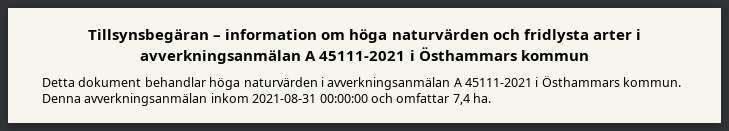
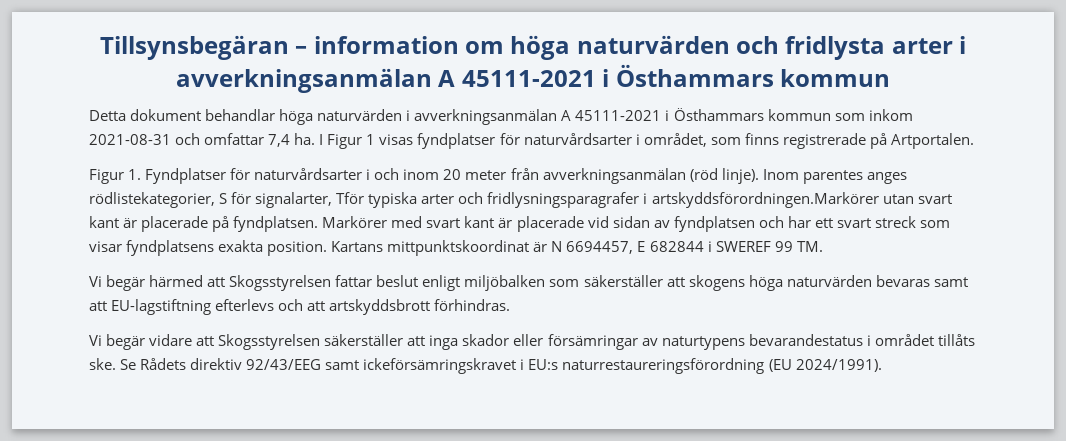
- Detta dokument behandlar höga naturvärden i avverkningsanmälan A 45111-2021 i Östhammars kommun. Denna avverkningsanmälan inkom 2021-08-31 00:00:00 och omfattar 7,4 ha.
+ Detta dokument behandlar höga naturvärden i avverkningsanmälan A 45111-2021 i Östhammars kommun som inkom 2021-08-31 och omfattar 7,4 ha.
+ I Figur 1 visas fyndplatser för naturvårdsarter i området, som finns registrerade på Artportalen.
+ Figur 1. Fyndplatser för naturvårdsarter i och inom 20 meter från avverkningsanmälan (röd linje). Inom parentes anges rödlistekategorier, S för signalarter, Tför typiska arter och fridlysningsparagrafer i artskyddsförordningen.Markörer utan svart kant är placerade på fyndplatsen. Markörer med svart kant är placerade vid sidan av fyndplatsen och har ett svart streck som visar fyndplatsens exakta position. Kartans mittpunktskoordinat är N 6694457, E 682844 i SWEREF 99 TM.
+ Vi begär härmed att Skogsstyrelsen fattar beslut enligt miljöbalken som säkerställer att skogens höga naturvärden bevaras samt att EU-lagstiftning efterlevs och att artskyddsbrott förhindras.
+ Vi begär vidare att Skogsstyrelsen säkerställer att inga skador eller försämringar av naturtypens bevarandestatus i området tillåts ske. Se Rådets direktiv 92/43/EEG samt ickeförsämringskravet i EU:s naturrestaureringsförordning (EU 2024/1991).

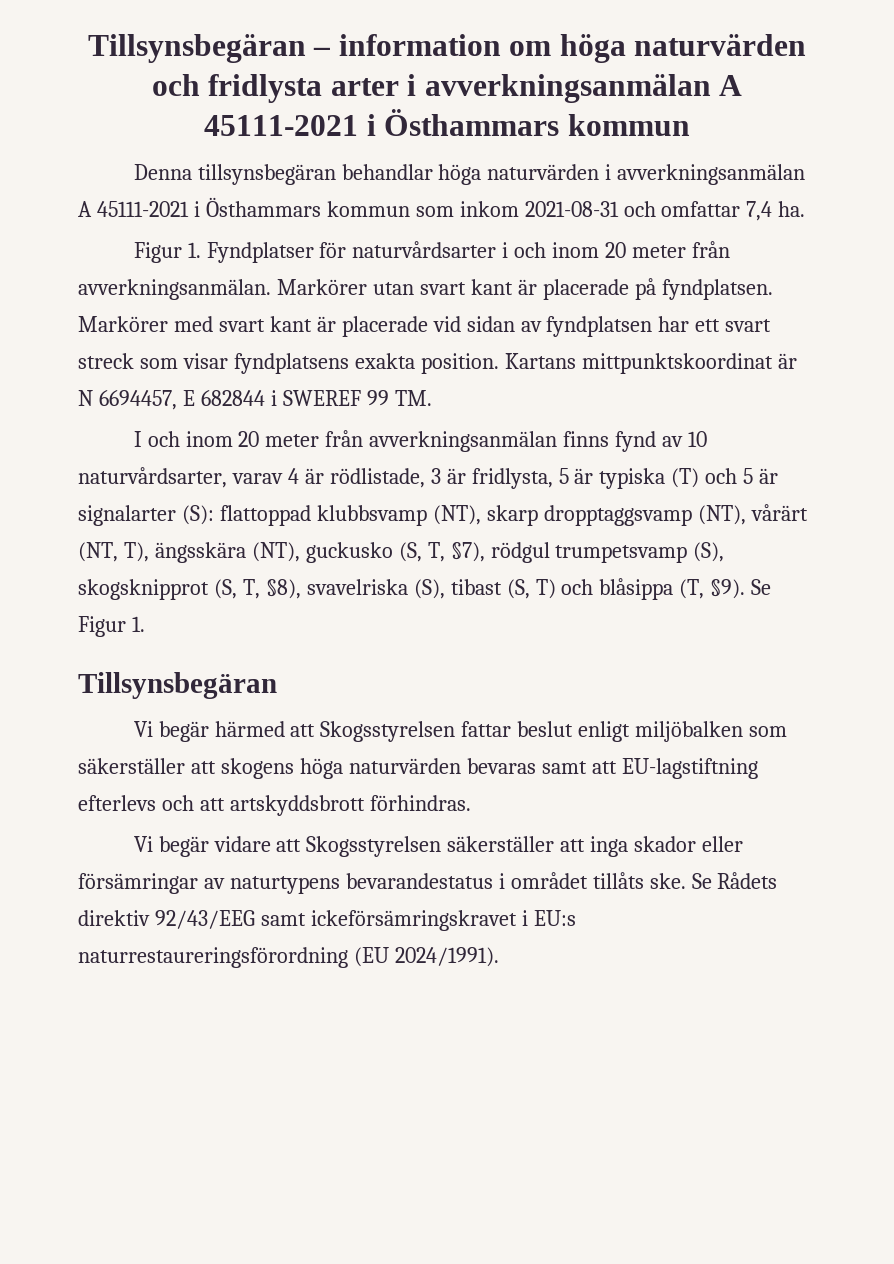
- Detta dokument behandlar höga naturvärden i avverkningsanmälan A 45111-2021 i Östhammars kommun som inkom 2021-08-31 och omfattar 7,4 ha. I Figur 1 visas fyndplatser för naturvårdsarter i området, som finns registrerade på Artportalen.
+ Denna tillsynsbegäran behandlar höga naturvärden i avverkningsanmälan A 45111-2021 i Östhammars kommun som inkom 2021-08-31 och omfattar 7,4 ha.
- Figur 1. Fyndplatser för naturvårdsarter i och inom 20 meter från avverkningsanmälan (röd linje). Inom parentes anges rödlistekategorier, S för signalarter, Tför typiska arter och fridlysningsparagrafer i artskyddsförordningen.Markörer utan svart kant är placerade på fyndplatsen.
+ Figur 1. Fyndplatser för naturvårdsarter i och inom 20 meter från avverkningsanmälan. Markörer utan svart kant är placerade på fyndplatsen.
- Markörer med svart kant är placerade vid sidan av fyndplatsen och har ett svart streck som visar fyndplatsens exakta position.
+ Markörer med svart kant är placerade vid sidan av fyndplatsen har ett svart streck som visar fyndplatsens exakta position.
+ I och inom 20 meter från avverkningsanmälan finns fynd av 10 naturvårdsarter, varav 4 är rödlistade, 3 är fridlysta, 5 är typiska (T) och 5 är signalarter (S): flattoppad klubbsvamp (NT), skarp dropptaggsvamp (NT), vårärt (NT, T), ängsskära (NT), guckusko (S, T, §7), rödgul trumpetsvamp (S), skogsknipprot (S, T, §8), svavelriska (S), tibast (S, T) och blåsippa (T, §9). Se Figur 1.
+ Tillsynsbegäran

